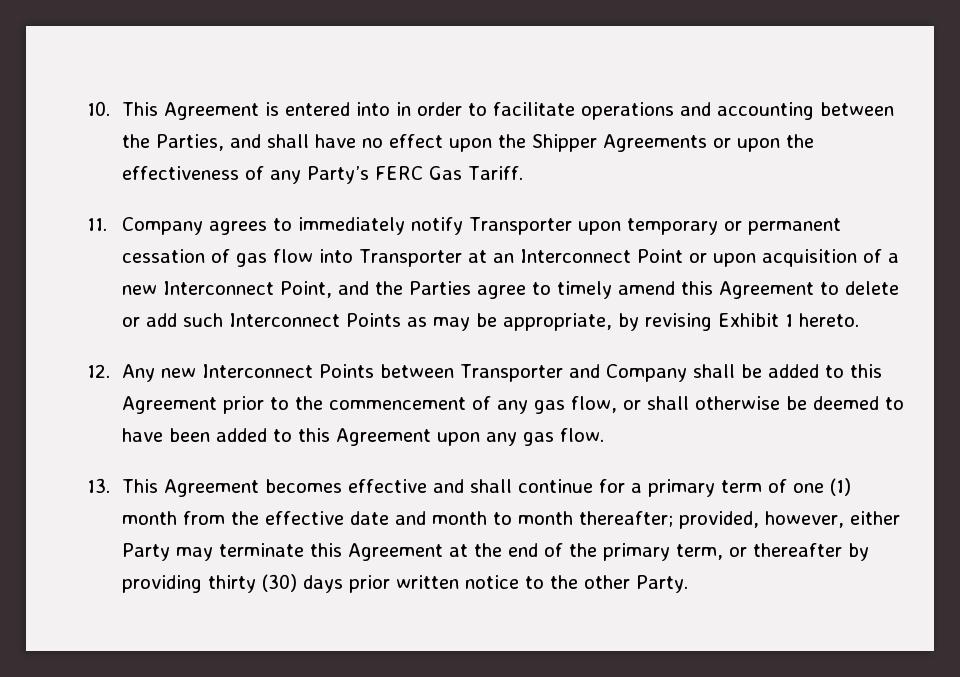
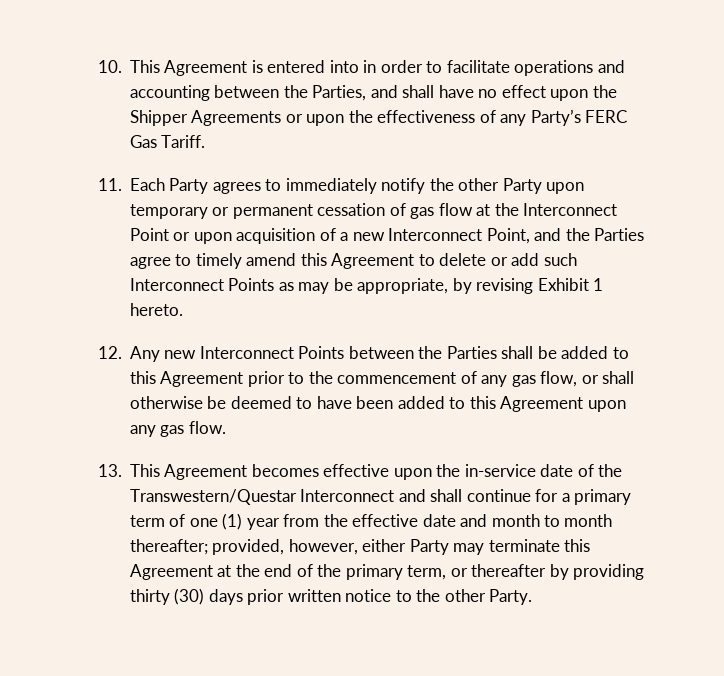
- 11. Company agrees to immediately notify Transporter upon temporary or permanent cessation of gas flow into Transporter at an Interconnect Point or upon acquisition of a new Interconnect Point, and the Parties agree to timely amend this Agreement to delete or add such Interconnect Points as may be appropriate, by revising Exhibit 1 hereto.
+ 11. Each Party agrees to immediately notify the other Party upon temporary or permanent cessation of gas flow at the Interconnect Point or upon acquisition of a new Interconnect Point, and the Parties agree to timely amend this Agreement to delete or add such Interconnect Points as may be appropriate, by revising Exhibit 1 hereto.
- 12. Any new Interconnect Points between Transporter and Company shall be added to this Agreement prior to the commencement of any gas flow, or shall otherwise be deemed to have been added to this Agreement upon any gas flow.
+ 12. Any new Interconnect Points between the Parties shall be added to this Agreement prior to the commencement of any gas flow, or shall otherwise be deemed to have been added to this Agreement upon any gas flow.
- 13. This Agreement becomes effective and shall continue for a primary term of one (1) month from the effective date and month to month thereafter; provided, however, either Party may terminate this Agreement at the end of the primary term, or thereafter by providing thirty (30) days prior written notice to the other Party.
+ 13. This Agreement becomes effective upon the in-service date of the Transwestern/Questar Interconnect and shall continue for a primary term of one (1) year from the effective date and month to month thereafter; provided, however, either Party may terminate this Agreement at the end of the primary term, or thereafter by providing thirty (30) days prior written notice to the other Party.

